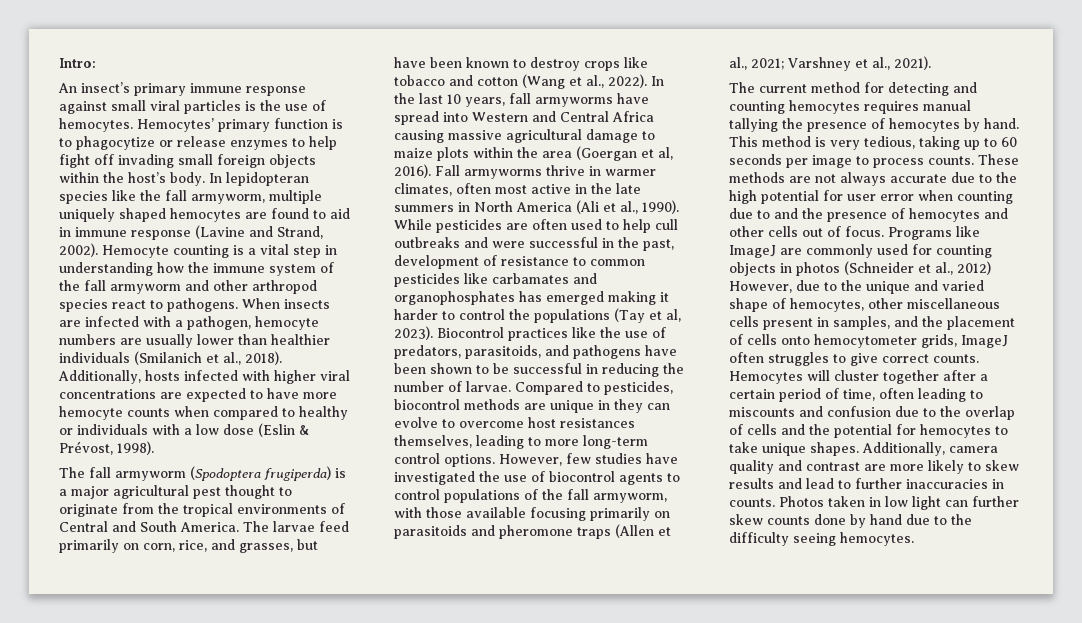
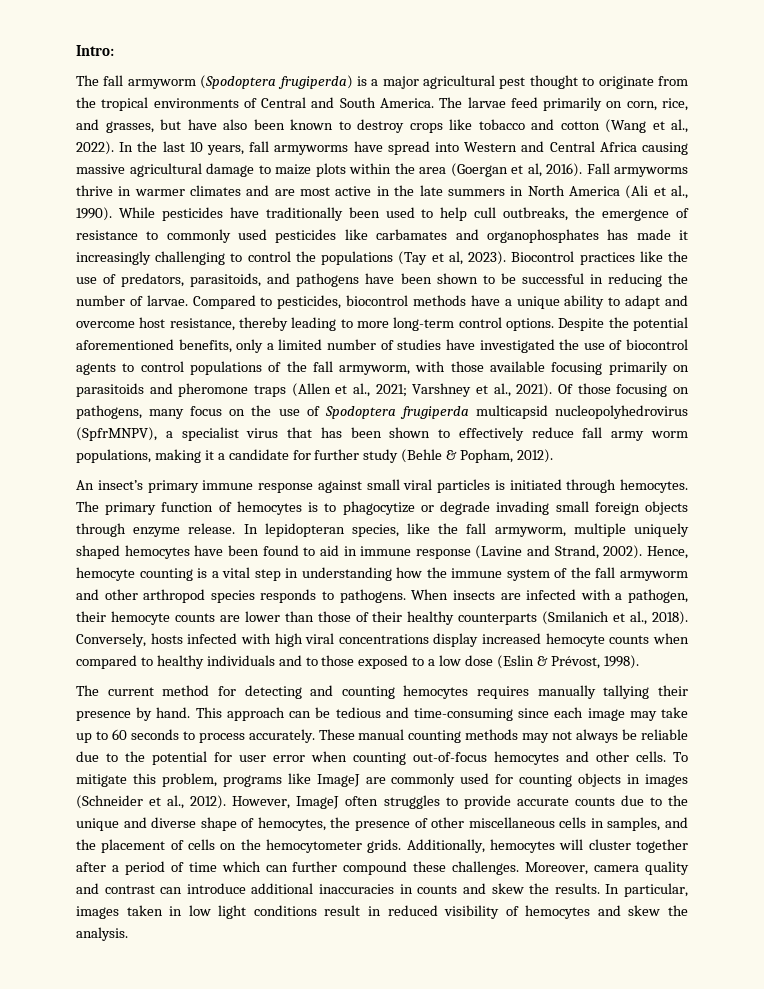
- An insect’s primary immune response against small viral particles is the use of hemocytes. Hemocytes’ primary function is to phagocytize or release enzymes to help fight off invading small foreign objects within the host’s body. In lepidopteran species like the fall armyworm, multiple uniquely shaped hemocytes are found to aid in immune response (Lavine and Strand, 2002). Hemocyte counting is a vital step in understanding how the immune system of the fall armyworm and other arthropod species react to pathogens. When insects are infected with a pathogen, hemocyte numbers are usually lower than healthier individuals (Smilanich et al., 2018). Additionally, hosts infected with higher viral concentrations are expected to have more hemocyte counts when compared to healthy or individuals with a low dose (Eslin & Prévost, 1998).
- The larvae feed primarily on corn, rice, and grasses, but have been known to destroy crops like tobacco and cotton (Wang et al., 2022).
+ The larvae feed primarily on corn, rice, and grasses, but have also been known to destroy crops like tobacco and cotton (Wang et al., 2022).
- Fall armyworms thrive in warmer climates, often most active in the late summers in North America (Ali et al., 1990).
+ Fall armyworms thrive in warmer climates and are most active in the late summers in North America (Ali et al., 1990).
- While pesticides are often used to help cull outbreaks and were successful in the past, development of resistance to common pesticides like carbamates and organophosphates has emerged making it harder to control the populations (Tay et al, 2023).
+ While pesticides have traditionally been used to help cull outbreaks, the emergence of resistance to commonly used pesticides like carbamates and organophosphates has made it increasingly challenging to control the populations (Tay et al, 2023).
- Compared to pesticides, biocontrol methods are unique in they can evolve to overcome host resistances themselves, leading to more long-term control options.
+ Compared to pesticides, biocontrol methods have a unique ability to adapt and overcome host resistance, thereby leading to more long-term control options.
- However, few studies have investigated the use of biocontrol agents to control populations of the fall armyworm, with those available focusing primarily on parasitoids and pheromone traps (Allen et al., 2021; Varshney et al., 2021).
+ Despite the potential aforementioned benefits, only a limited number of studies have investigated the use of biocontrol agents to control populations of the fall armyworm, with those available focusing primarily on parasitoids and pheromone traps (Allen et al., 2021; Varshney et al., 2021). Of those focusing on pathogens, many focus on the use of Spodoptera frugiperda multicapsid nucleopolyhedrovirus (SpfrMNPV), a specialist virus that has been shown to effectively reduce fall army worm populations, making it a candidate for further study (Behle & Popham, 2012).
+ An insect’s primary immune response against small viral particles is initiated through hemocytes. The primary function of hemocytes is to phagocytize or degrade invading small foreign objects through enzyme release. In lepidopteran species, like the fall armyworm, multiple uniquely shaped hemocytes have been found to aid in immune response (Lavine and Strand, 2002). Hence, hemocyte counting is a vital step in understanding how the immune system of the fall armyworm and other arthropod species responds to pathogens. When insects are infected with a pathogen, their hemocyte counts are lower than those of their healthy counterparts (Smilanich et al., 2018). Conversely, hosts infected with high viral concentrations display increased hemocyte counts when compared to healthy individuals and to those exposed to a low dose (Eslin & Prévost, 1998).
- The current method for detecting and counting hemocytes requires manual tallying the presence of hemocytes by hand. This method is very tedious, taking up to 60 seconds per image to process counts. These methods are not always accurate due to the high potential for user error when counting due to and the presence of hemocytes and other cells out of focus. Programs like ImageJ are commonly used for counting objects in photos (Schneider et al., 2012) However, due to the unique and varied shape of hemocytes, other miscellaneous cells present in samples, and the placement of cells onto hemocytometer grids, ImageJ often struggles to give correct counts. Hemocytes will cluster together after a certain period of time, often leading to miscounts and confusion due to the overlap of cells and the potential for hemocytes to take unique shapes. Additionally, camera quality and contrast are more likely to skew results and lead to further inaccuracies in counts. Photos taken in low light can further skew counts done by hand due to the difficulty seeing hemocytes.
+ The current method for detecting and counting hemocytes requires manually tallying their presence by hand. This approach can be tedious and time-consuming since each image may take up to 60 seconds to process accurately. These manual counting methods may not always be reliable due to the potential for user error when counting out-of-focus hemocytes and other cells. To mitigate this problem, programs like ImageJ are commonly used for counting objects in images (Schneider et al., 2012). However, ImageJ often struggles to provide accurate counts due to the unique and diverse shape of hemocytes, the presence of other miscellaneous cells in samples, and the placement of cells on the hemocytometer grids. Additionally, hemocytes will cluster together after a period of time which can further compound these challenges. Moreover, camera quality and contrast can introduce additional inaccuracies in counts and skew the results. In particular, images taken in low light conditions result in reduced visibility of hemocytes and skew the analysis.

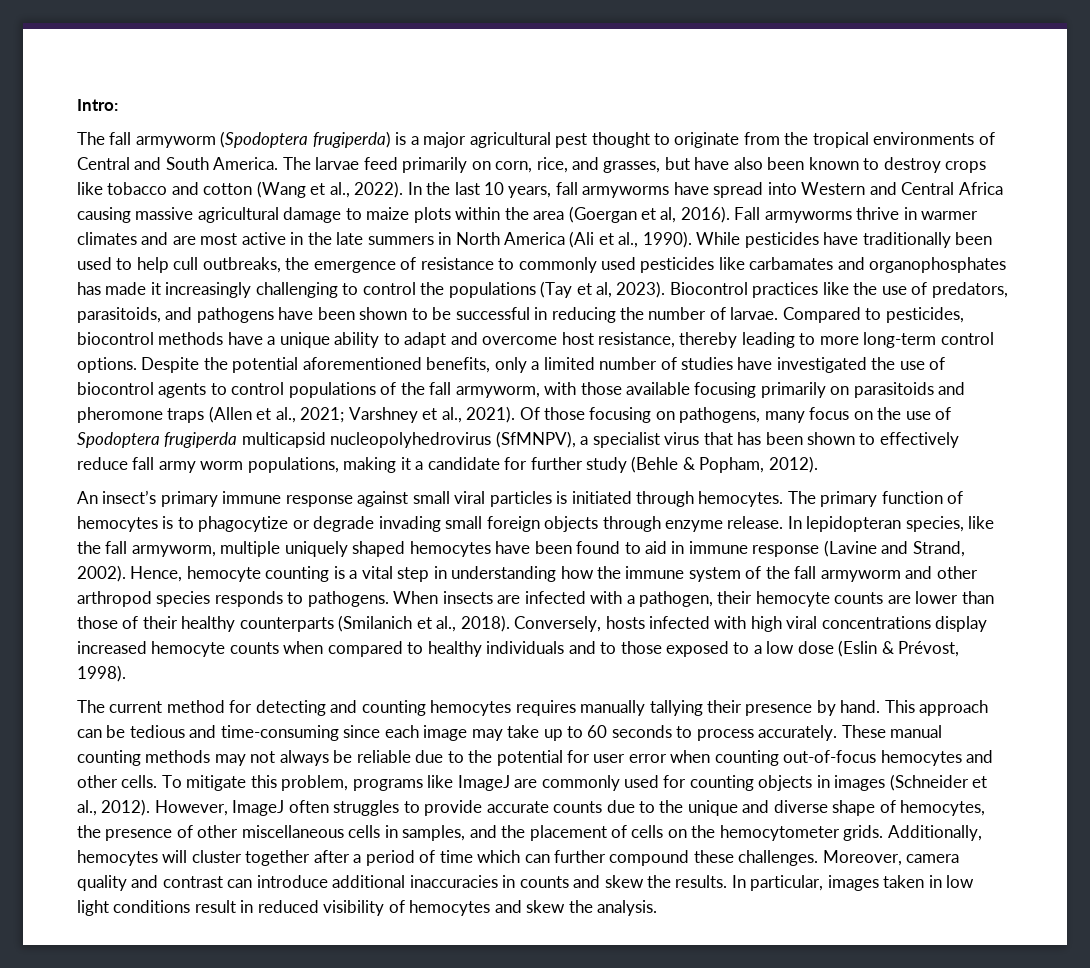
- Of those focusing on pathogens, many focus on the use of Spodoptera frugiperda multicapsid nucleopolyhedrovirus (SpfrMNPV), a specialist virus that has been shown to effectively reduce fall army worm populations, making it a candidate for further study (Behle & Popham, 2012).
+ Of those focusing on pathogens, many focus on the use of Spodoptera frugiperda multicapsid nucleopolyhedrovirus (SfMNPV), a specialist virus that has been shown to effectively reduce fall army worm populations, making it a candidate for further study (Behle & Popham, 2012).

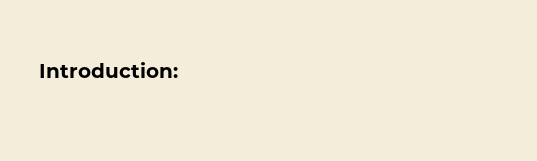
- Intro:
- The fall armyworm (Spodoptera frugiperda) is a major agricultural pest thought to originate from the tropical environments of Central and South America. The larvae feed primarily on corn, rice, and grasses, but have also been known to destroy crops like tobacco and cotton (Wang et al., 2022). In the last 10 years, fall armyworms have spread into Western and Central Africa causing massive agricultural damage to maize plots within the area (Goergan et al, 2016). Fall armyworms thrive in warmer climates and are most active in the late summers in North America (Ali et al., 1990). While pesticides have traditionally been used to help cull outbreaks, the emergence of resistance to commonly used pesticides like carbamates and organophosphates has made it increasingly challenging to control the populations (Tay et al, 2023). Biocontrol practices like the use of predators, parasitoids, and pathogens have been shown to be successful in reducing the number of larvae. Compared to pesticides, biocontrol methods have a unique ability to adapt and overcome host resistance, thereby leading to more long-term control options. Despite the potential aforementioned benefits, only a limited number of studies have investigated the use of biocontrol agents to control populations of the fall armyworm, with those available focusing primarily on parasitoids and pheromone traps (Allen et al., 2021; Varshney et al., 2021). Of those focusing on pathogens, many focus on the use of Spodoptera frugiperda multicapsid nucleopolyhedrovirus (SfMNPV), a specialist virus that has been shown to effectively reduce fall army worm populations, making it a candidate for further study (Behle & Popham, 2012).
- An insect’s primary immune response against small viral particles is initiated through hemocytes. The primary function of hemocytes is to phagocytize or degrade invading small foreign objects through enzyme release. In lepidopteran species, like the fall armyworm, multiple uniquely shaped hemocytes have been found to aid in immune response (Lavine and Strand, 2002). Hence, hemocyte counting is a vital step in understanding how the immune system of the fall armyworm and other arthropod species responds to pathogens. When insects are infected with a pathogen, their hemocyte counts are lower than those of their healthy counterparts (Smilanich et al., 2018). Conversely, hosts infected with high viral concentrations display increased hemocyte counts when compared to healthy individuals and to those exposed to a low dose (Eslin & Prévost, 1998).
- The current method for detecting and counting hemocytes requires manually tallying their presence by hand. This approach can be tedious and time-consuming since each image may take up to 60 seconds to process accurately. These manual counting methods may not always be reliable due to the potential for user error when counting out-of-focus hemocytes and other cells. To mitigate this problem, programs like ImageJ are commonly used for counting objects in images (Schneider et al., 2012). However, ImageJ often struggles to provide accurate counts due to the unique and diverse shape of hemocytes, the presence of other miscellaneous cells in samples, and the placement of cells on the hemocytometer grids. Additionally, hemocytes will cluster together after a period of time which can further compound these challenges. Moreover, camera quality and contrast can introduce additional inaccuracies in counts and skew the results. In particular, images taken in low light conditions result in reduced visibility of hemocytes and skew the analysis.
+ Introduction:

